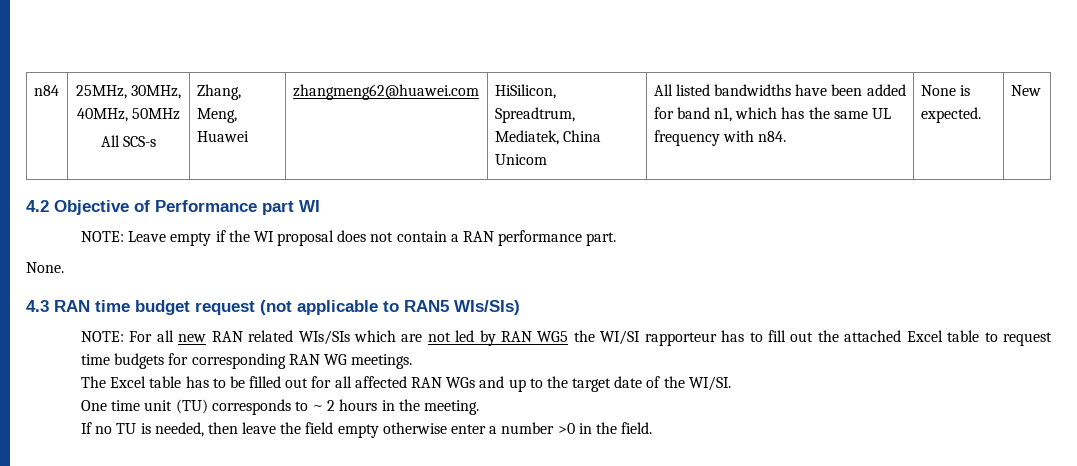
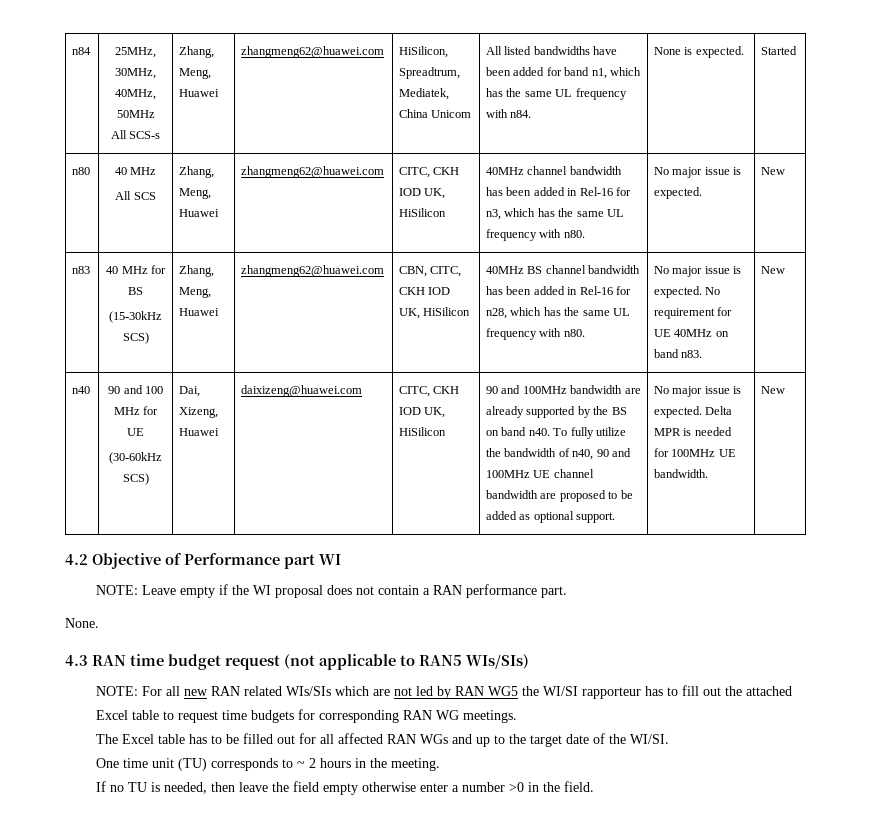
  n84 | 25MHz, 30MHz, 40MHz, 50MHz
- All SCS-s | Zhang, Meng, Huawei | zhangmeng62@huawei.com | HiSilicon, Spreadtrum, Mediatek, China Unicom | All listed bandwidths have been added for band n1, which has the same UL frequency with n84. | None is expected. | New
+ All SCS-s | Zhang, Meng, Huawei | zhangmeng62@huawei.com | HiSilicon, Spreadtrum, Mediatek, China Unicom | All listed bandwidths have been added for band n1, which has the same UL frequency with n84. | None is expected. | Started
+ n80 | 40 MHz
+ All SCS | Zhang, Meng, Huawei | zhangmeng62@huawei.com | CITC, CKH IOD UK, HiSilicon | 40MHz channel bandwidth has been added in Rel-16 for n3, which has the same UL frequency with n80. | No major issue is expected. | New
+ n83 | 40 MHz for BS
+ (15-30kHz SCS) | Zhang, Meng, Huawei | zhangmeng62@huawei.com | CBN, CITC, CKH IOD UK, HiSilicon | 40MHz BS channel bandwidth has been added in Rel-16 for n28, which has the same UL frequency with n80. | No major issue is expected. No requirement for UE 40MHz on band n83. | New
+ n40 | 90 and 100 MHz for UE
+ (30-60kHz SCS) | Dai, Xizeng, Huawei | daixizeng@huawei.com | CITC, CKH IOD UK, HiSilicon | 90 and 100MHz bandwidth are already supported by the BS on band n40. To fully utilize the bandwidth of n40, 90 and 100MHz UE channel bandwidth are proposed to be added as optional support. | No major issue is expected. Delta MPR is needed for 100MHz UE bandwidth. | New

